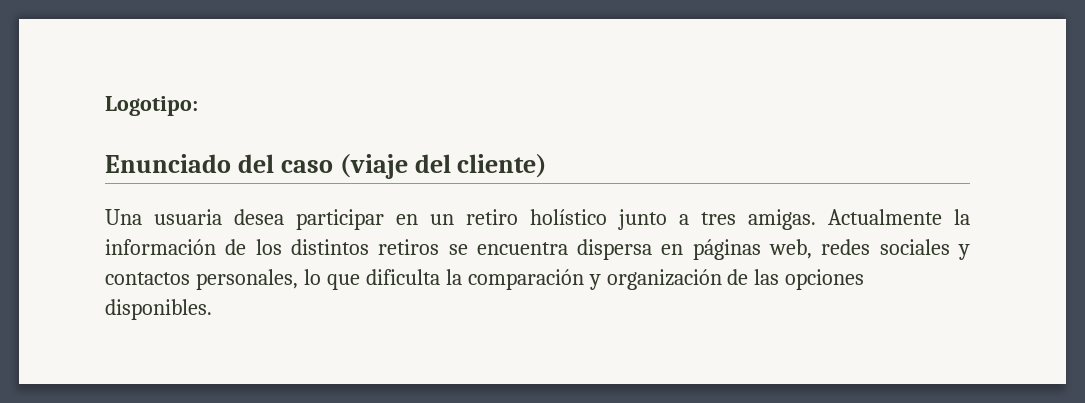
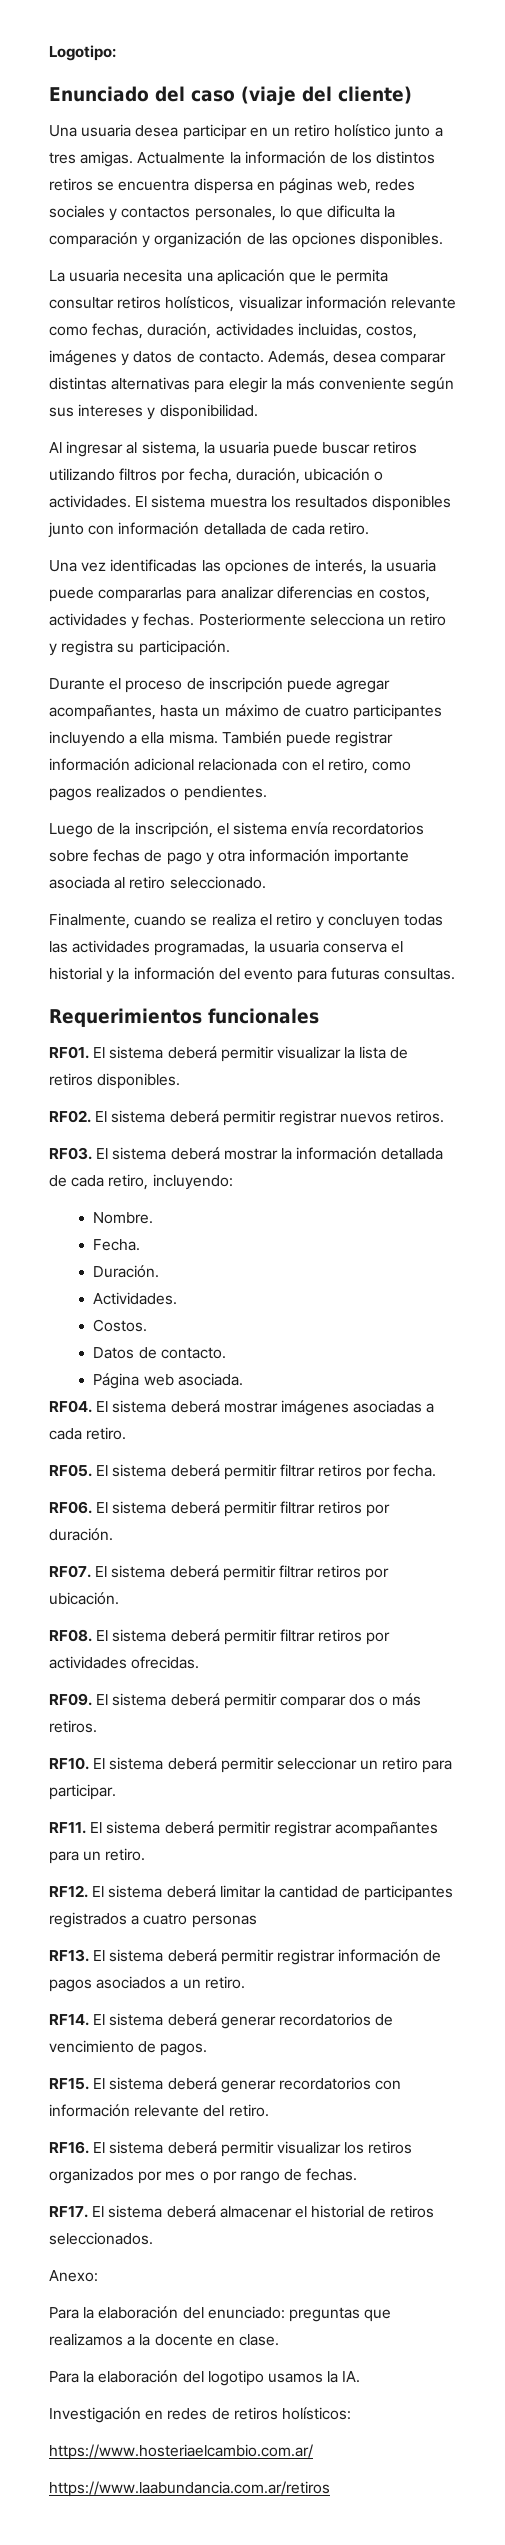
+ La usuaria necesita una aplicación que le permita consultar retiros holísticos, visualizar información relevante como fechas, duración, actividades incluidas, costos, imágenes y datos de contacto. Además, desea comparar distintas alternativas para elegir la más conveniente según sus intereses y disponibilidad.
+ Al ingresar al sistema, la usuaria puede buscar retiros utilizando filtros por fecha, duración, ubicación o actividades. El sistema muestra los resultados disponibles junto con información detallada de cada retiro.
+ Una vez identificadas las opciones de interés, la usuaria puede compararlas para analizar diferencias en costos, actividades y fechas. Posteriormente selecciona un retiro y registra su participación.
+ Durante el proceso de inscripción puede agregar acompañantes, hasta un máximo de cuatro participantes incluyendo a ella misma. También puede registrar información adicional relacionada con el retiro, como pagos realizados o pendientes.
+ Luego de la inscripción, el sistema envía recordatorios sobre fechas de pago y otra información importante asociada al retiro seleccionado.
+ Finalmente, cuando se realiza el retiro y concluyen todas las actividades programadas, la usuaria conserva el historial y la información del evento para futuras consultas.
+ Requerimientos funcionales
+ RF01. El sistema deberá permitir visualizar la lista de retiros disponibles.
+ RF02. El sistema deberá permitir registrar nuevos retiros.
+ RF03. El sistema deberá mostrar la información detallada de cada retiro, incluyendo:
+ Nombre.
+ Fecha.
+ Duración.
+ Actividades.
+ Costos.
+ Datos de contacto.
+ Página web asociada.
+ RF04. El sistema deberá mostrar imágenes asociadas a cada retiro.
+ RF05. El sistema deberá permitir filtrar retiros por fecha.
+ RF06. El sistema deberá permitir filtrar retiros por duración.
+ RF07. El sistema deberá permitir filtrar retiros por ubicación.
+ RF08. El sistema deberá permitir filtrar retiros por actividades ofrecidas.
+ RF09. El sistema deberá permitir comparar dos o más retiros.
+ RF10. El sistema deberá permitir seleccionar un retiro para participar.
+ RF11. El sistema deberá permitir registrar acompañantes para un retiro.
+ RF12. El sistema deberá limitar la cantidad de participantes registrados a cuatro personas
+ RF13. El sistema deberá permitir registrar información de pagos asociados a un retiro.
+ RF14. El sistema deberá generar recordatorios de vencimiento de pagos.
+ RF15. El sistema deberá generar recordatorios con información relevante del retiro.
+ RF16. El sistema deberá permitir visualizar los retiros organizados por mes o por rango de fechas.
+ RF17. El sistema deberá almacenar el historial de retiros seleccionados.
+ Anexo:
+ Para la elaboración del enunciado: preguntas que realizamos a la docente en clase.
+ Para la elaboración del logotipo usamos la IA.
+ Investigación en redes de retiros holísticos:
+ https://www.hosteriaelcambio.com.ar/
+ https://www.laabundancia.com.ar/retiros

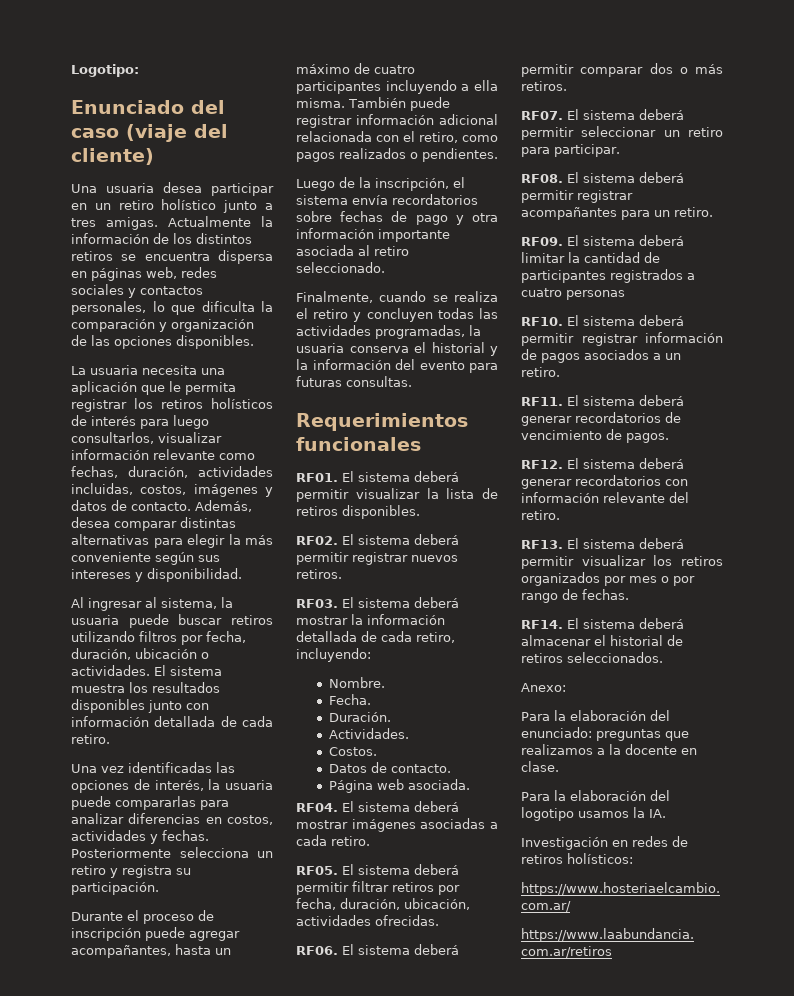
- La usuaria necesita una aplicación que le permita consultar retiros holísticos, visualizar información relevante como fechas, duración, actividades incluidas, costos, imágenes y datos de contacto.
+ La usuaria necesita una aplicación que le permita registrar los retiros holísticos de interés para luego consultarlos, visualizar información relevante como fechas, duración, actividades incluidas, costos, imágenes y datos de contacto.
- El sistema deberá permitir filtrar retiros por fecha.
- RF06. El sistema deberá permitir filtrar retiros por duración.
- RF07. El sistema deberá permitir filtrar retiros por ubicación.
- RF08. El sistema deberá permitir filtrar retiros por actividades ofrecidas.
+ El sistema deberá permitir filtrar retiros por fecha, duración, ubicación, actividades ofrecidas.
- RF09.
+ RF06.
- RF10.
+ RF07.
- RF11.
+ RF08.
- RF12.
+ RF09.
- RF13.
+ RF10.
- RF14.
+ RF11.
- RF15.
+ RF12.
- RF16.
+ RF13.
- RF17.
+ RF14.

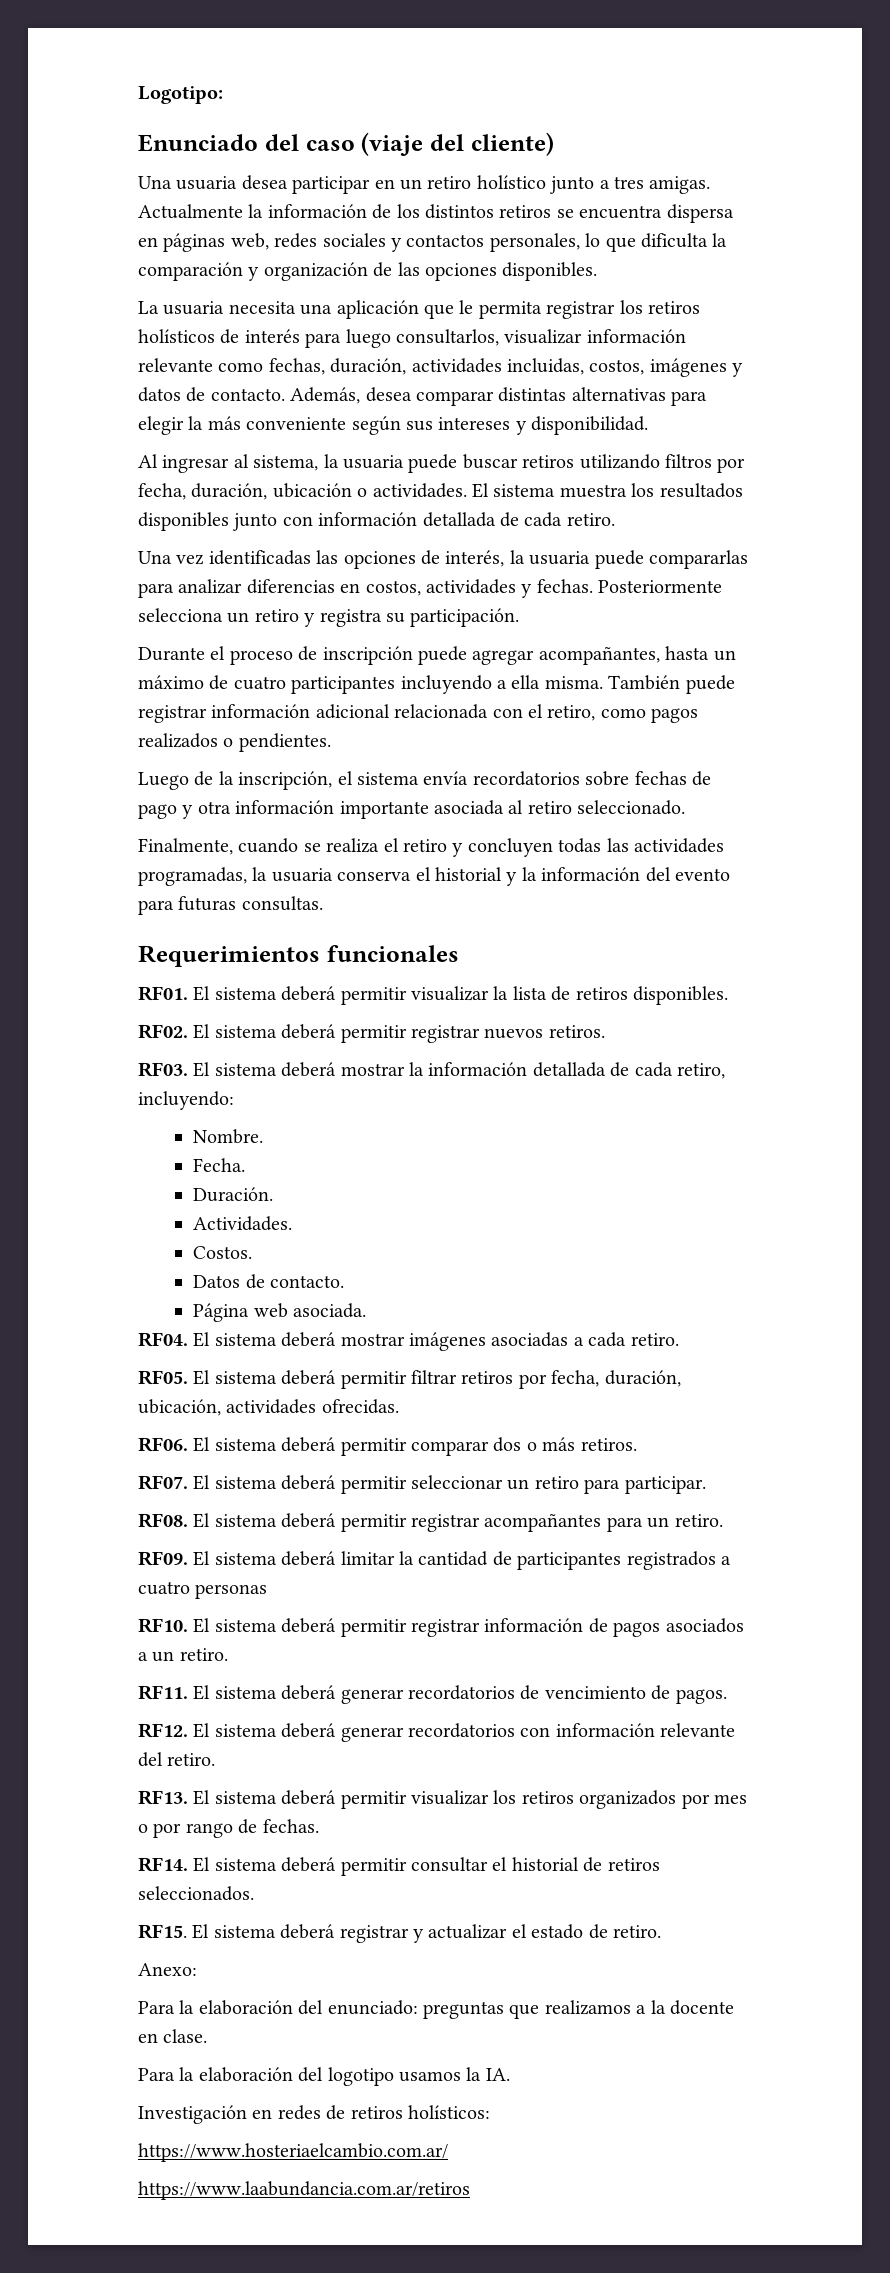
- El sistema deberá almacenar el historial de retiros seleccionados.
+ El sistema deberá permitir consultar el historial de retiros seleccionados.
+ RF15. El sistema deberá registrar y actualizar el estado de retiro.

